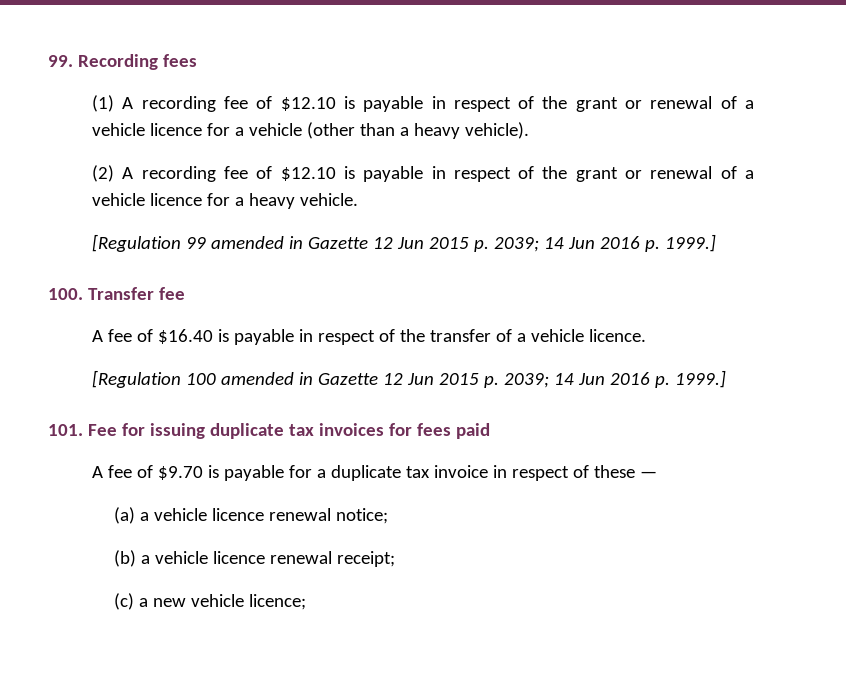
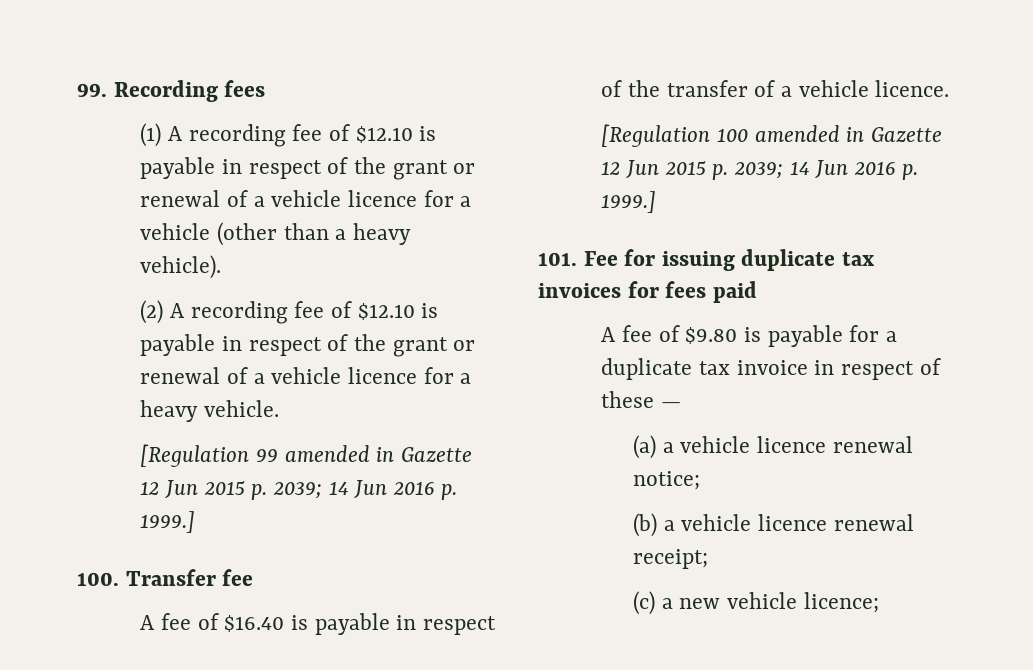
- A fee of $9.70 is payable for a duplicate tax invoice in respect of these —
+ A fee of $9.80 is payable for a duplicate tax invoice in respect of these —

